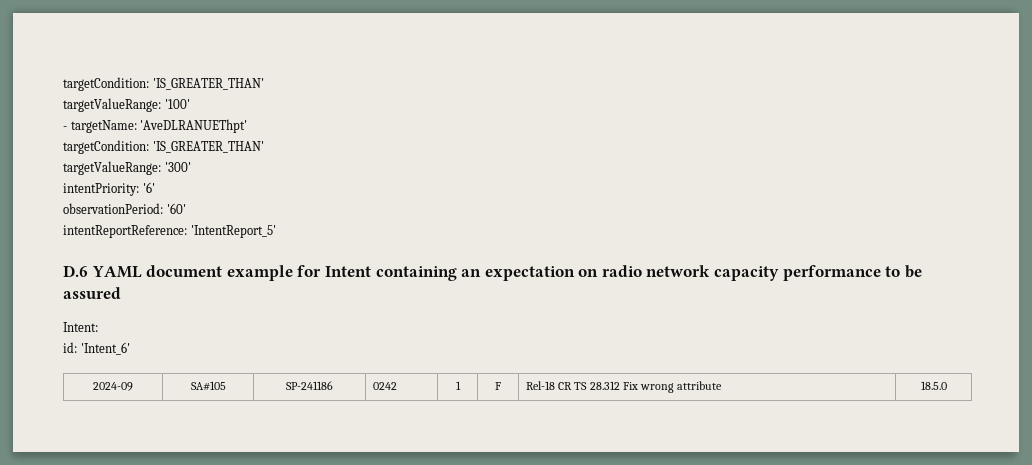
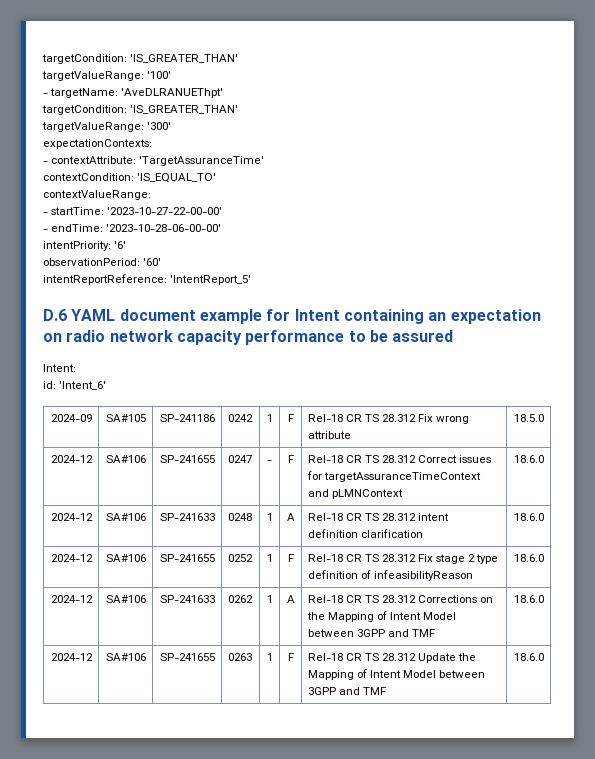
+ expectationContexts:
+ - contextAttribute: 'TargetAssuranceTime'
+ contextCondition: 'IS_EQUAL_TO'
+ contextValueRange:
+ - startTime: '2023-10-27-22-00-00'
+ - endTime: '2023-10-28-06-00-00'
+ 2024-12 | SA#106 | SP-241655 | 0247 | - | F | Rel-18 CR TS 28.312 Correct issues for targetAssuranceTimeContext and pLMNContext | 18.6.0
+ 2024-12 | SA#106 | SP-241633 | 0248 | 1 | A | Rel-18 CR TS 28.312 intent definition clarification | 18.6.0
+ 2024-12 | SA#106 | SP-241655 | 0252 | 1 | F | Rel-18 CR TS 28.312 Fix stage 2 type definition of infeasibilityReason | 18.6.0
+ 2024-12 | SA#106 | SP-241633 | 0262 | 1 | A | Rel-18 CR TS 28.312 Corrections on the Mapping of Intent Model between 3GPP and TMF | 18.6.0
+ 2024-12 | SA#106 | SP-241655 | 0263 | 1 | F | Rel-18 CR TS 28.312 Update the Mapping of Intent Model between 3GPP and TMF | 18.6.0

